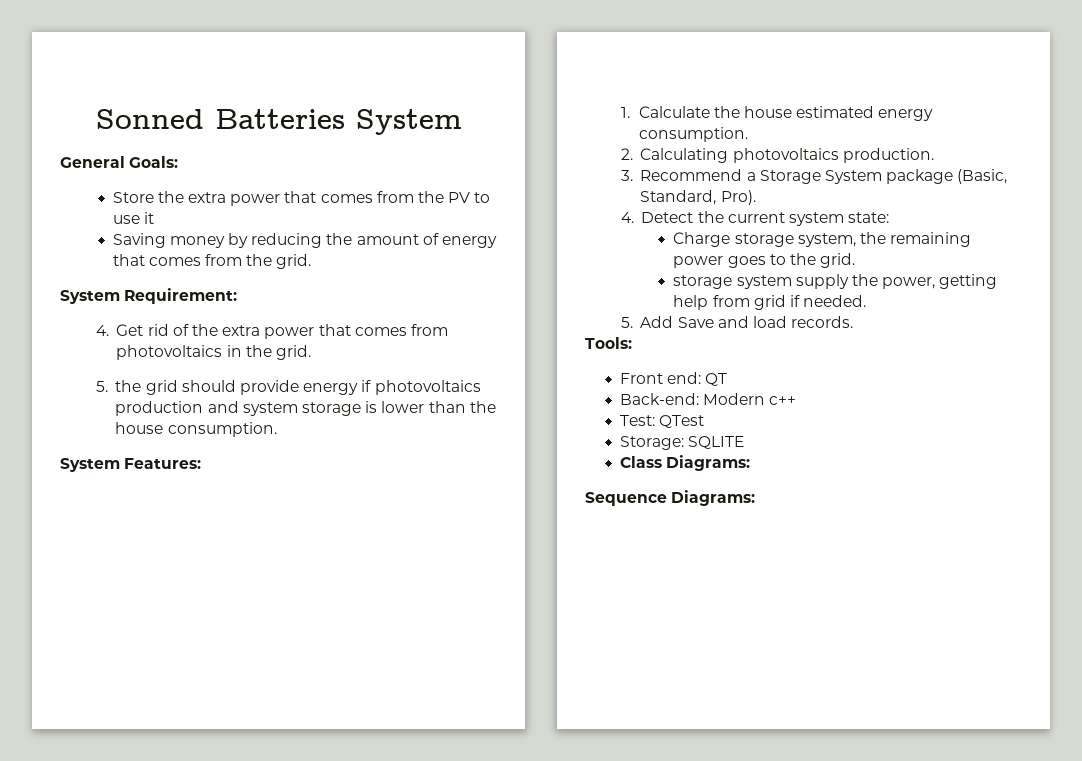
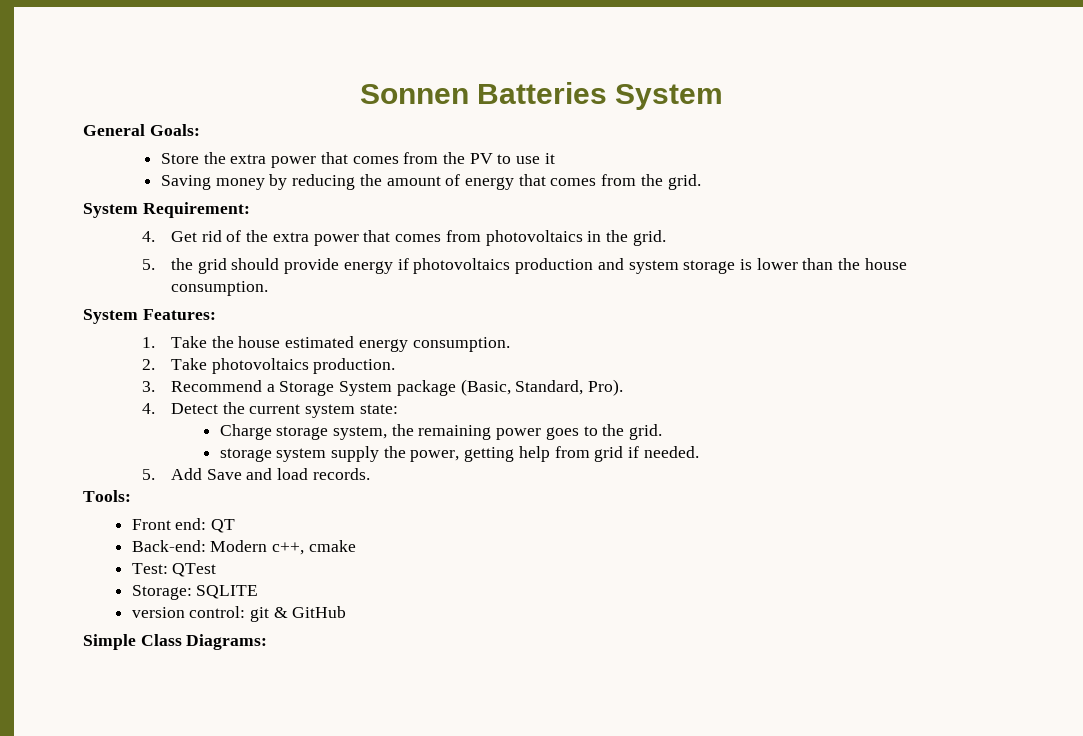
- Sonned Batteries System
+ Sonnen Batteries System
- 1. Calculate the house estimated energy consumption.
+ 1. Take the house estimated energy consumption.
- 2. Calculating photovoltaics production.
+ 2. Take photovoltaics production.
- Back-end: Modern c++
+ Back-end: Modern c++, cmake
- Class Diagrams:
+ version control: git & GitHub
+ Simple Class Diagrams:
- Sequence Diagrams:

